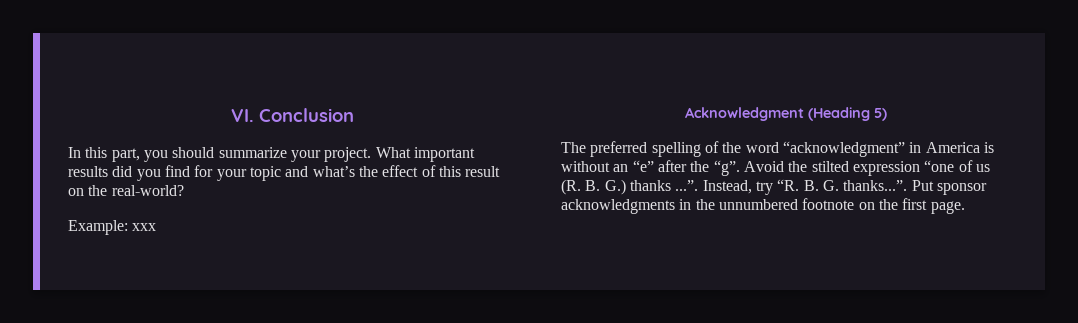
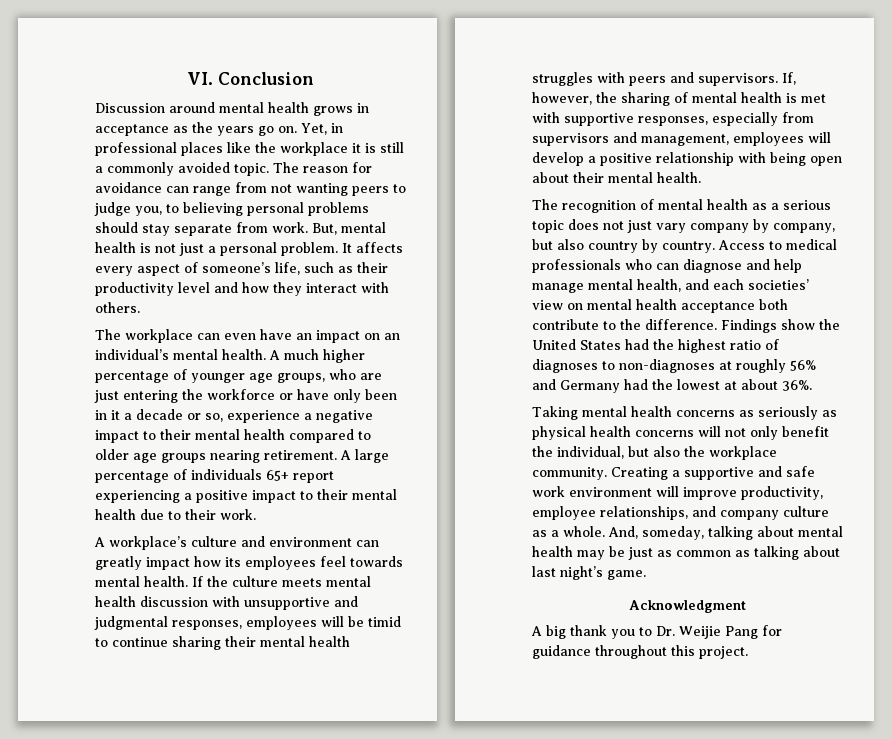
- In this part, you should summarize your project. What important results did you find for your topic and what’s the effect of this result on the real-world?
- Example: xxx
- Acknowledgment (Heading 5)
- The preferred spelling of the word “acknowledgment” in America is without an “e” after the “g”. Avoid the stilted expression “one of us (R. B. G.) thanks ...”. Instead, try “R. B. G. thanks...”. Put sponsor acknowledgments in the unnumbered footnote on the first page.
+ Discussion around mental health grows in acceptance as the years go on. Yet, in professional places like the workplace it is still a commonly avoided topic. The reason for avoidance can range from not wanting peers to judge you, to believing personal problems should stay separate from work. But, mental health is not just a personal problem. It affects every aspect of someone’s life, such as their productivity level and how they interact with others.
+ The workplace can even have an impact on an individual’s mental health. A much higher percentage of younger age groups, who are just entering the workforce or have only been in it a decade or so, experience a negative impact to their mental health compared to older age groups nearing retirement. A large percentage of individuals 65+ report experiencing a positive impact to their mental health due to their work.
+ A workplace’s culture and environment can greatly impact how its employees feel towards mental health. If the culture meets mental health discussion with unsupportive and judgmental responses, employees will be timid to continue sharing their mental health struggles with peers and supervisors. If, however, the sharing of mental health is met with supportive responses, especially from supervisors and management, employees will develop a positive relationship with being open about their mental health.
+ The recognition of mental health as a serious topic does not just vary company by company, but also country by country. Access to medical professionals who can diagnose and help manage mental health, and each societies’ view on mental health acceptance both contribute to the difference. Findings show the United States had the highest ratio of diagnoses to non-diagnoses at roughly 56% and Germany had the lowest at about 36%.
+ Taking mental health concerns as seriously as physical health concerns will not only benefit the individual, but also the workplace community. Creating a supportive and safe work environment will improve productivity, employee relationships, and company culture as a whole. And, someday, talking about mental health may be just as common as talking about last night’s game.
+ Acknowledgment
+ A big thank you to Dr. Weijie Pang for guidance throughout this project.

